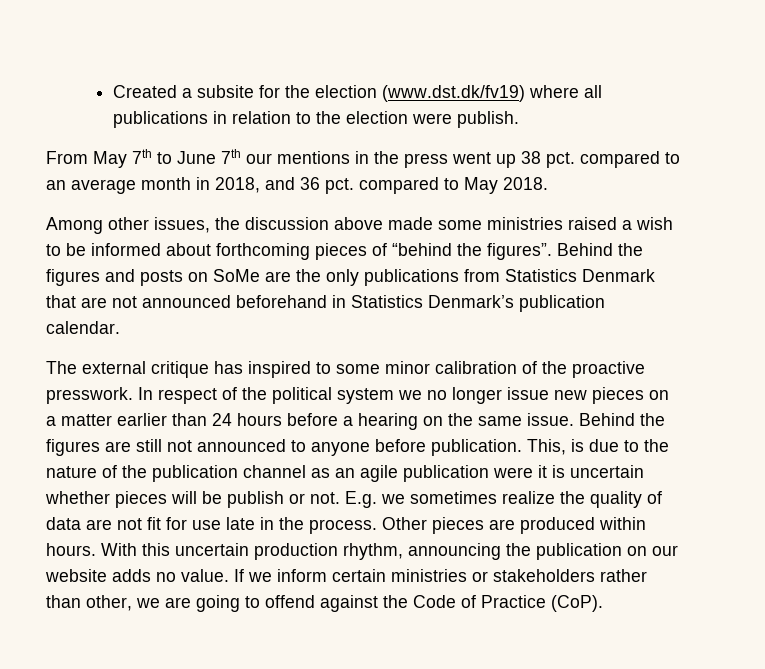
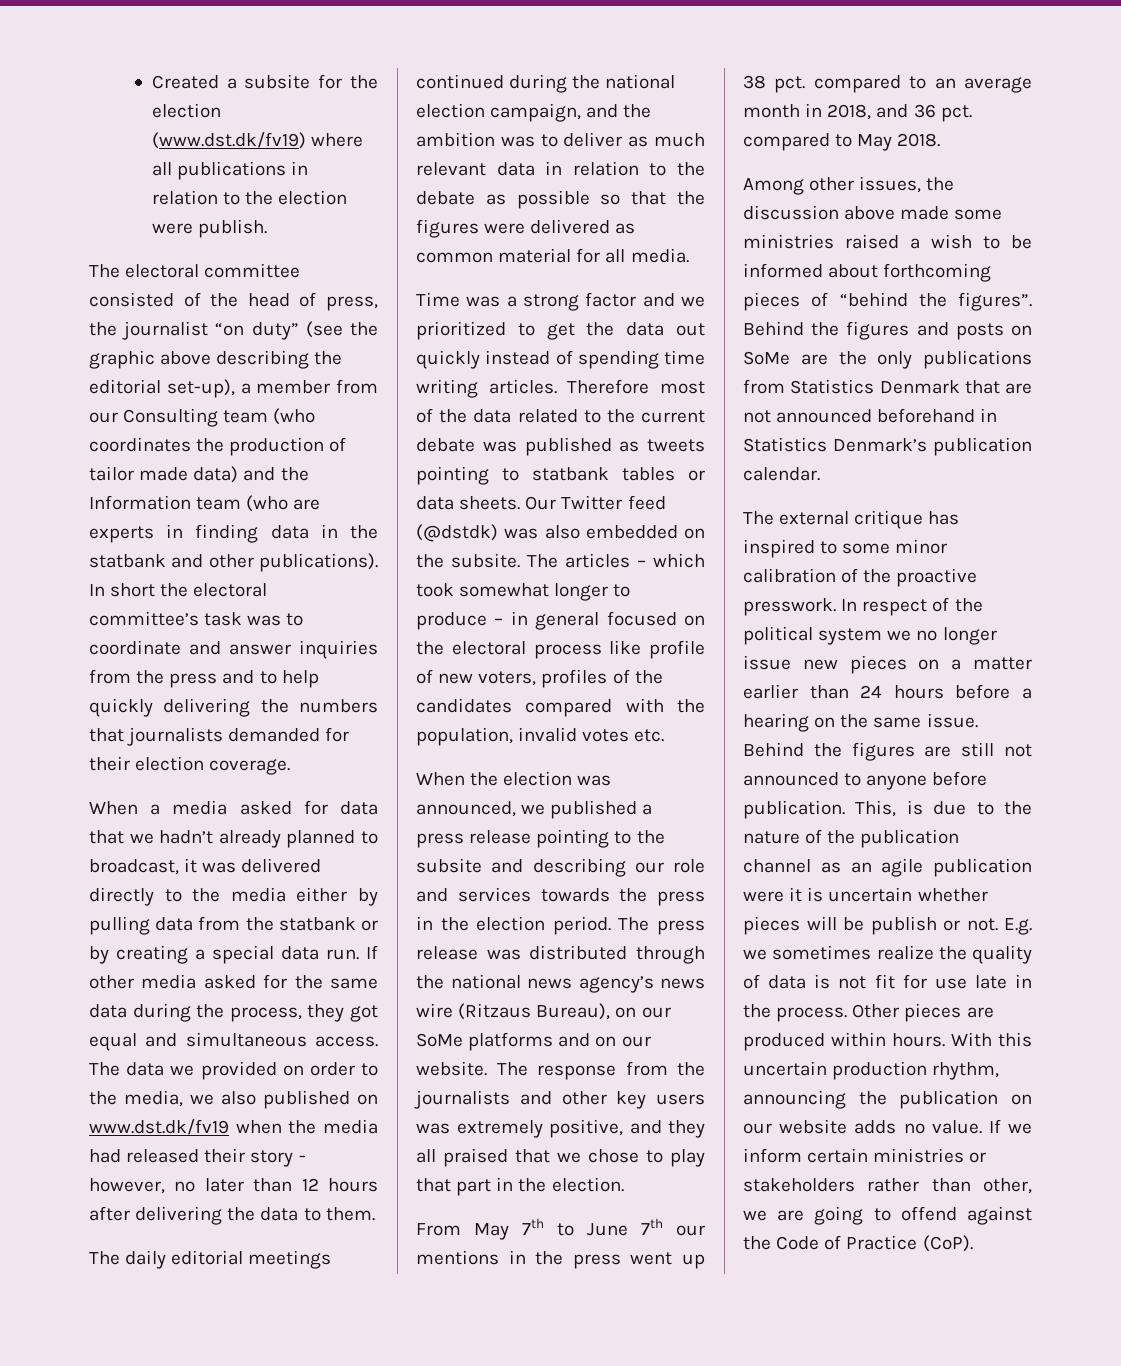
+ The electoral committee consisted of the head of press, the journalist “on duty” (see the graphic above describing the editorial set-up), a member from our Consulting team (who coordinates the production of tailor made data) and the Information team (who are experts in finding data in the statbank and other publications). In short the electoral committee’s task was to coordinate and answer inquiries from the press and to help quickly delivering the numbers that journalists demanded for their election coverage.
+ When a media asked for data that we hadn’t already planned to broadcast, it was delivered directly to the media either by pulling data from the statbank or by creating a special data run. If other media asked for the same data during the process, they got equal and simultaneous access. The data we provided on order to the media, we also published on www.dst.dk/fv19 when the media had released their story - however, no later than 12 hours after delivering the data to them.
+ The daily editorial meetings continued during the national election campaign, and the ambition was to deliver as much relevant data in relation to the debate as possible so that the figures were delivered as common material for all media.
+ Time was a strong factor and we prioritized to get the data out quickly instead of spending time writing articles. Therefore most of the data related to the current debate was published as tweets pointing to statbank tables or data sheets. Our Twitter feed (@dstdk) was also embedded on the subsite. The articles – which took somewhat longer to produce – in general focused on the electoral process like profile of new voters, profiles of the candidates compared with the population, invalid votes etc.
+ When the election was announced, we published a press release pointing to the subsite and describing our role and services towards the press in the election period. The press release was distributed through the national news agency’s news wire (Ritzaus Bureau), on our SoMe platforms and on our website. The response from the journalists and other key users was extremely positive, and they all praised that we chose to play that part in the election.
- E.g. we sometimes realize the quality of data are not fit for use late in the process.
+ E.g. we sometimes realize the quality of data is not fit for use late in the process.

